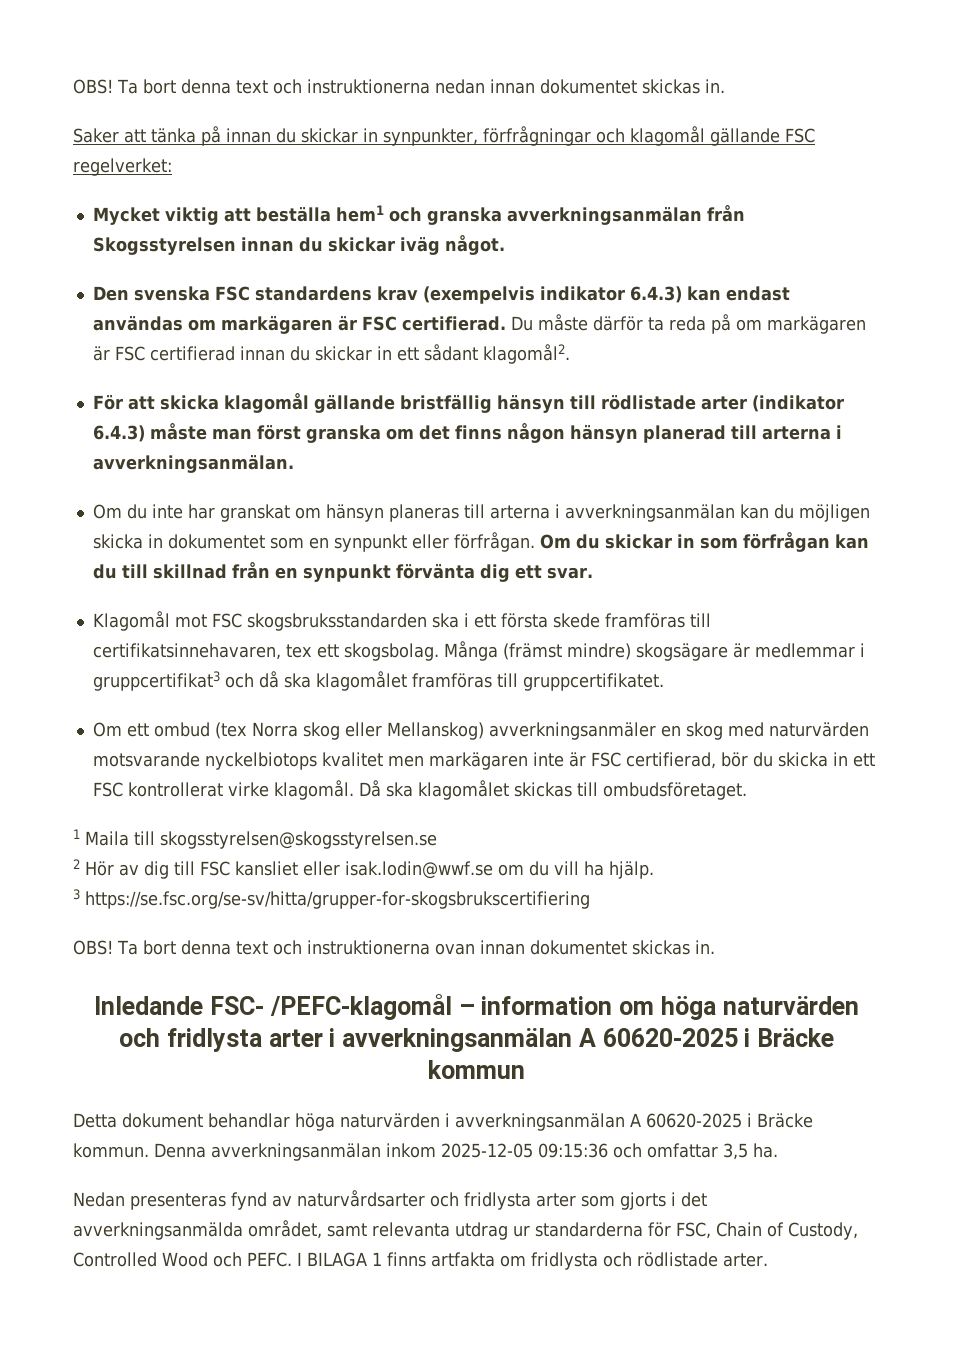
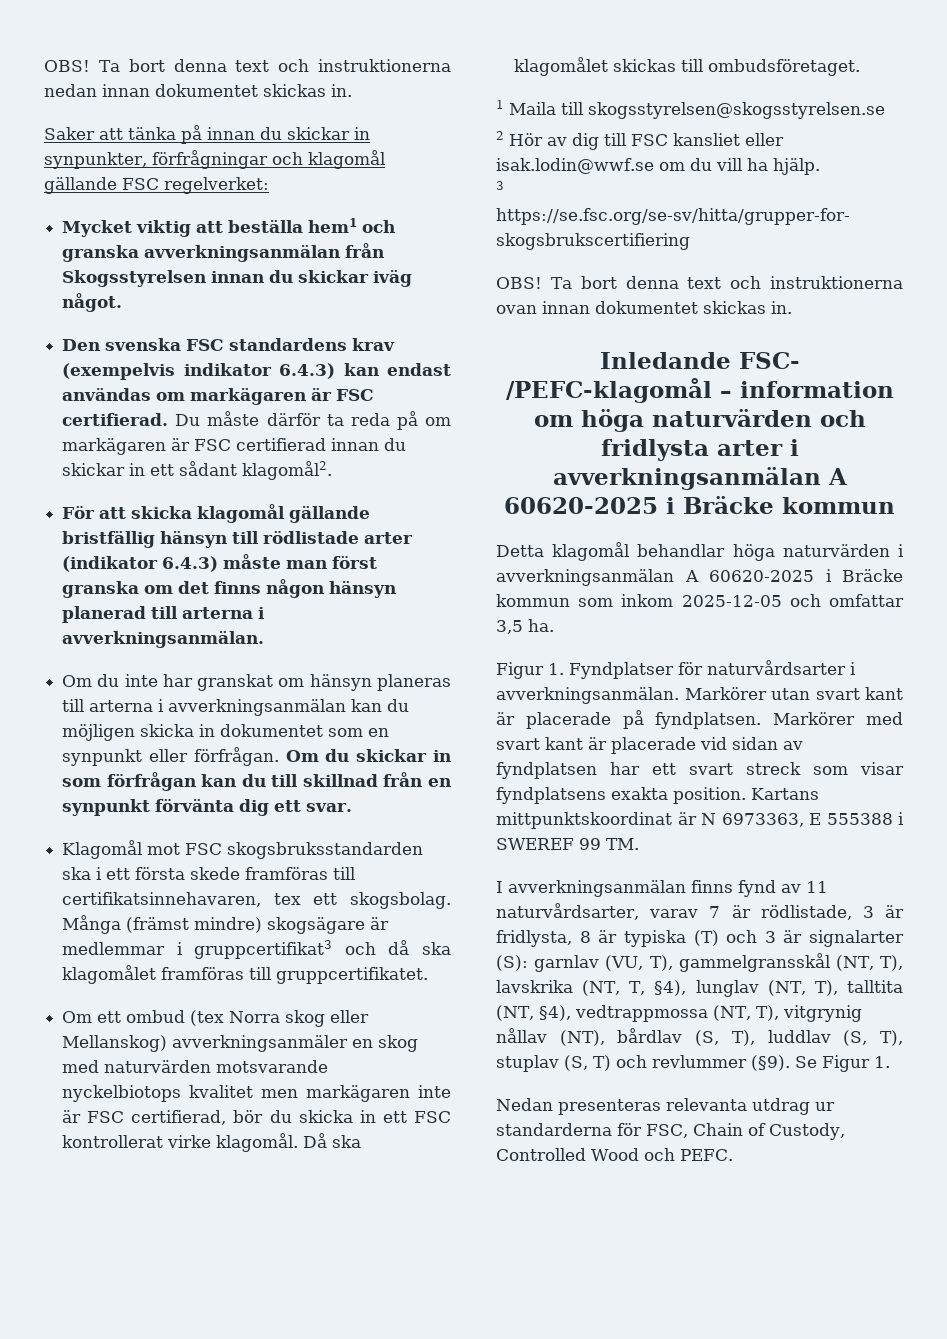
- Detta dokument behandlar höga naturvärden i avverkningsanmälan A 60620-2025 i Bräcke kommun. Denna avverkningsanmälan inkom 2025-12-05 09:15:36 och omfattar 3,5 ha.
+ Detta klagomål behandlar höga naturvärden i avverkningsanmälan A 60620-2025 i Bräcke kommun som inkom 2025-12-05 och omfattar 3,5 ha.
- Nedan presenteras fynd av naturvårdsarter och fridlysta arter som gjorts i det avverkningsanmälda området, samt relevanta utdrag ur standarderna för FSC, Chain of Custody, Controlled Wood och PEFC. I BILAGA 1 finns artfakta om fridlysta och rödlistade arter.
+ Figur 1. Fyndplatser för naturvårdsarter i avverkningsanmälan. Markörer utan svart kant är placerade på fyndplatsen. Markörer med svart kant är placerade vid sidan av fyndplatsen har ett svart streck som visar fyndplatsens exakta position. Kartans mittpunktskoordinat är N 6973363, E 555388 i SWEREF 99 TM.
+ I avverkningsanmälan finns fynd av 11 naturvårdsarter, varav 7 är rödlistade, 3 är fridlysta, 8 är typiska (T) och 3 är signalarter (S): garnlav (VU, T), gammelgransskål (NT, T), lavskrika (NT, T, §4), lunglav (NT, T), talltita (NT, §4), vedtrappmossa (NT, T), vitgrynig nållav (NT), bårdlav (S, T), luddlav (S, T), stuplav (S, T) och revlummer (§9). Se Figur 1.
+ Nedan presenteras relevanta utdrag ur standarderna för FSC, Chain of Custody, Controlled Wood och PEFC.

